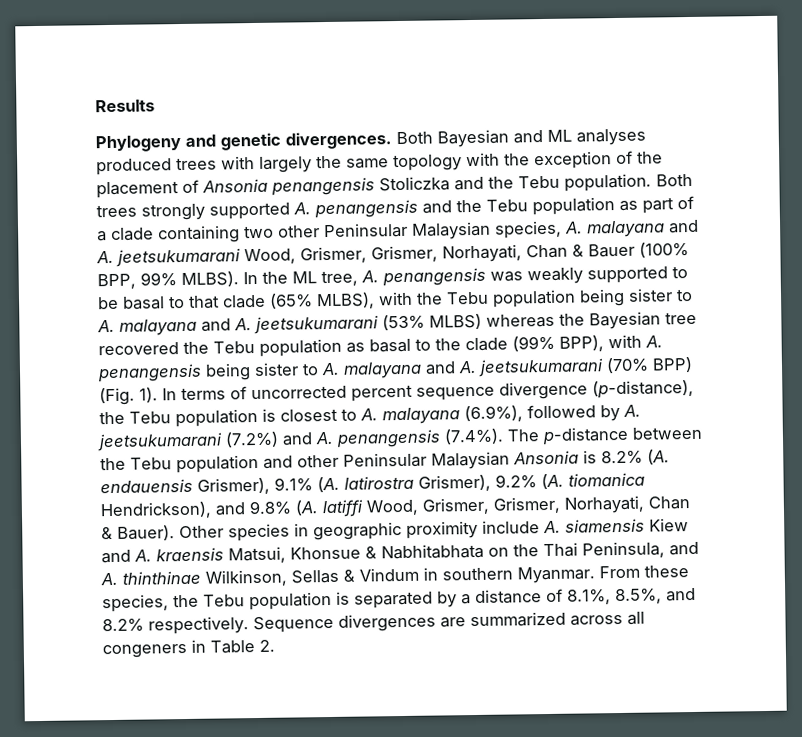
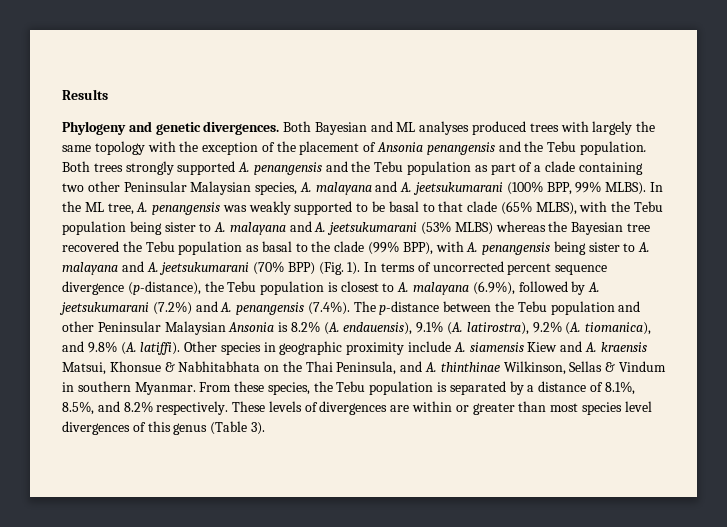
- Both Bayesian and ML analyses produced trees with largely the same topology with the exception of the placement of Ansonia penangensis Stoliczka and the Tebu population.
+ Both Bayesian and ML analyses produced trees with largely the same topology with the exception of the placement of Ansonia penangensis and the Tebu population.
- Both trees strongly supported A. penangensis and the Tebu population as part of a clade containing two other Peninsular Malaysian species, A. malayana and A. jeetsukumarani Wood, Grismer, Grismer, Norhayati, Chan & Bauer (100% BPP, 99% MLBS).
+ Both trees strongly supported A. penangensis and the Tebu population as part of a clade containing two other Peninsular Malaysian species, A. malayana and A. jeetsukumarani (100% BPP, 99% MLBS).
- In terms of uncorrected percent sequence divergence (p-distance), the Tebu population is closest to A. malayana (6.9%), followed by A. jeetsukumarani (7.2%) and A. penangensis (7.4%). The p-distance between the Tebu population and other Peninsular Malaysian Ansonia is 8.2% (A. endauensis Grismer), 9.1% (A. latirostra Grismer), 9.2% (A. tiomanica Hendrickson), and 9.8% (A. latiffi Wood, Grismer, Grismer, Norhayati, Chan & Bauer).
+ In terms of uncorrected percent sequence divergence (p-distance), the Tebu population is closest to A. malayana (6.9%), followed by A. jeetsukumarani (7.2%) and A. penangensis (7.4%). The p-distance between the Tebu population and other Peninsular Malaysian Ansonia is 8.2% (A. endauensis), 9.1% (A. latirostra), 9.2% (A. tiomanica), and 9.8% (A. latiffi).
- Sequence divergences are summarized across all congeners in Table 2.
+ These levels of divergences are within or greater than most species level divergences of this genus (Table 3).

